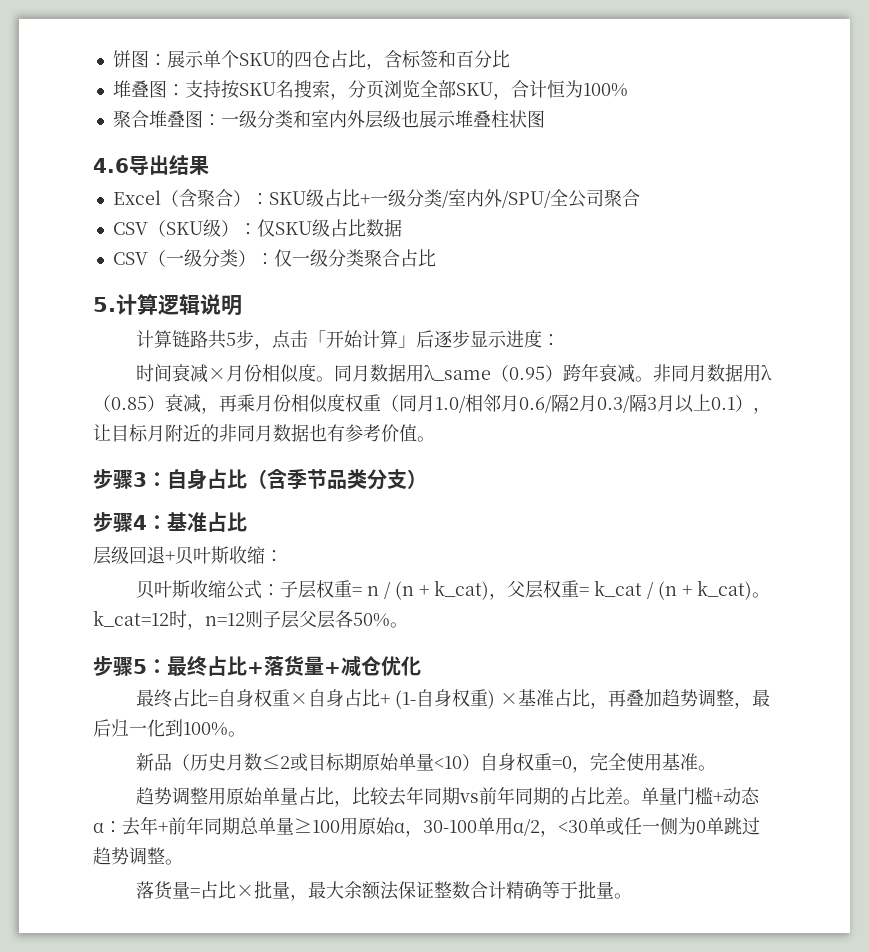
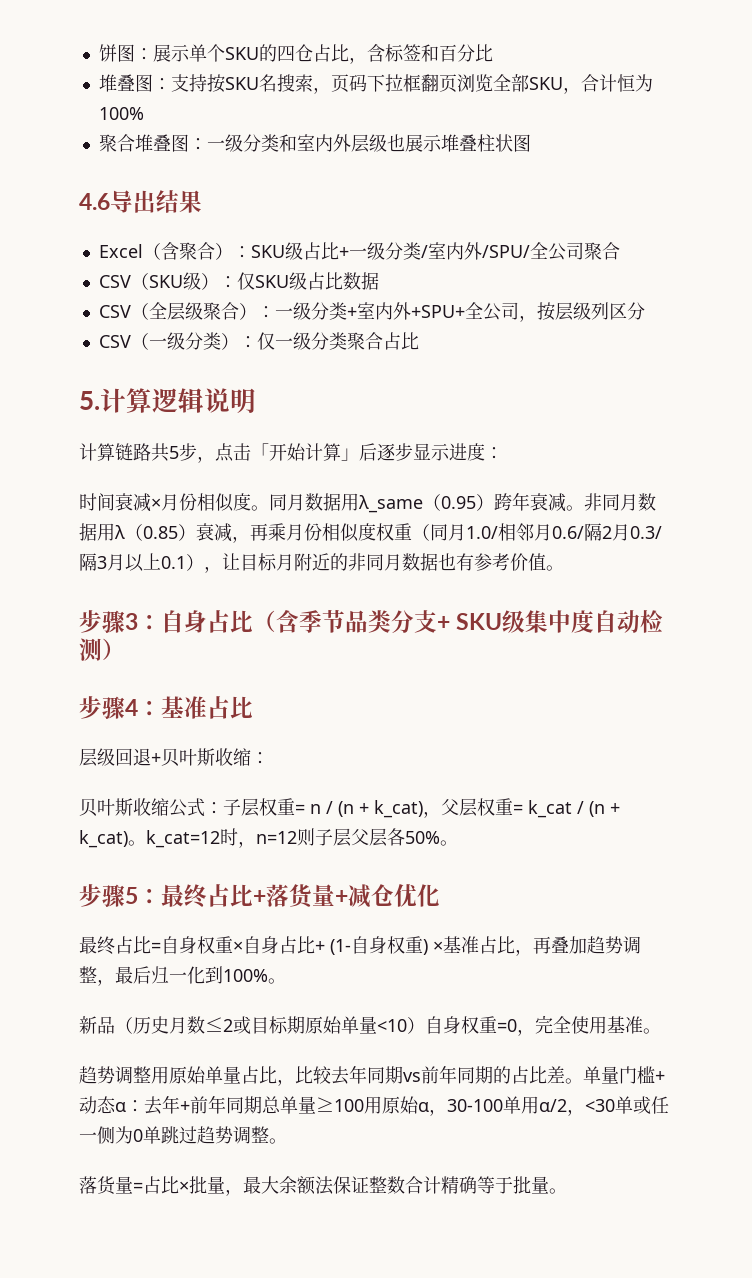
- 堆叠图：支持按SKU名搜索，分页浏览全部SKU，合计恒为100%
+ 堆叠图：支持按SKU名搜索，页码下拉框翻页浏览全部SKU，合计恒为100%
+ CSV（全层级聚合）：一级分类+室内外+SPU+全公司，按层级列区分
- 步骤3：自身占比（含季节品类分支）
+ 步骤3：自身占比（含季节品类分支+ SKU级集中度自动检测）

